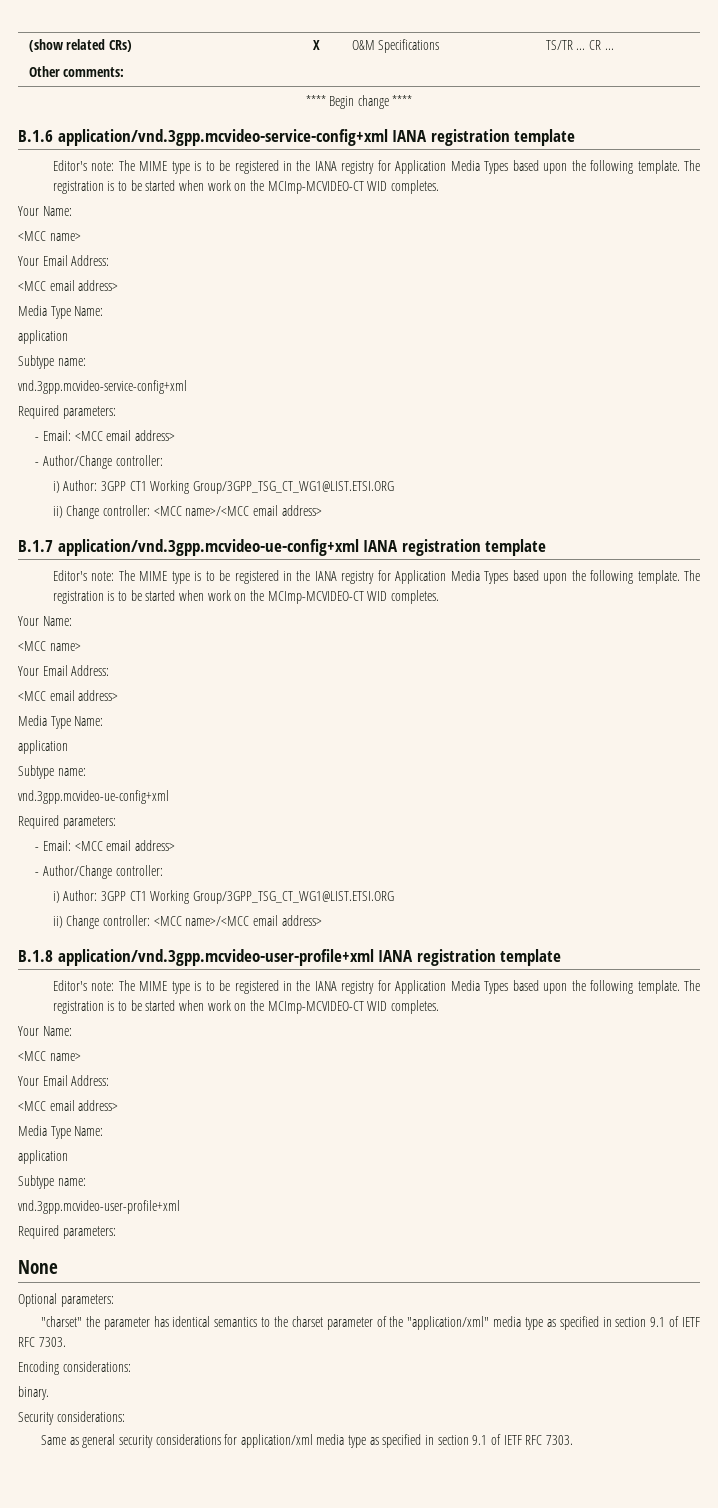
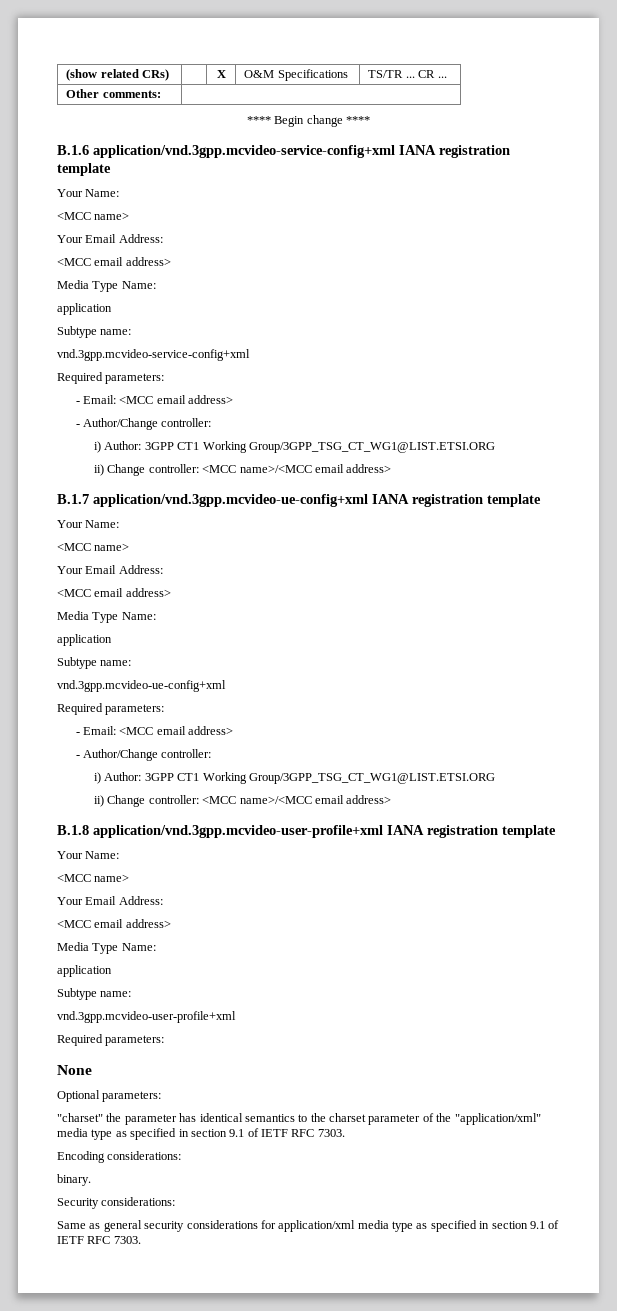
  B.1.6 application/vnd.3gpp.mcvideo-service-config+xml IANA registration template
- Editor's note: The MIME type is to be registered in the IANA registry for Application Media Types based upon the following template. The registration is to be started when work on the MCImp-MCVIDEO-CT WID completes.
  B.1.7 application/vnd.3gpp.mcvideo-ue-config+xml IANA registration template
- Editor's note: The MIME type is to be registered in the IANA registry for Application Media Types based upon the following template. The registration is to be started when work on the MCImp-MCVIDEO-CT WID completes.
  B.1.8 application/vnd.3gpp.mcvideo-user-profile+xml IANA registration template
- Editor's note: The MIME type is to be registered in the IANA registry for Application Media Types based upon the following template. The registration is to be started when work on the MCImp-MCVIDEO-CT WID completes.

